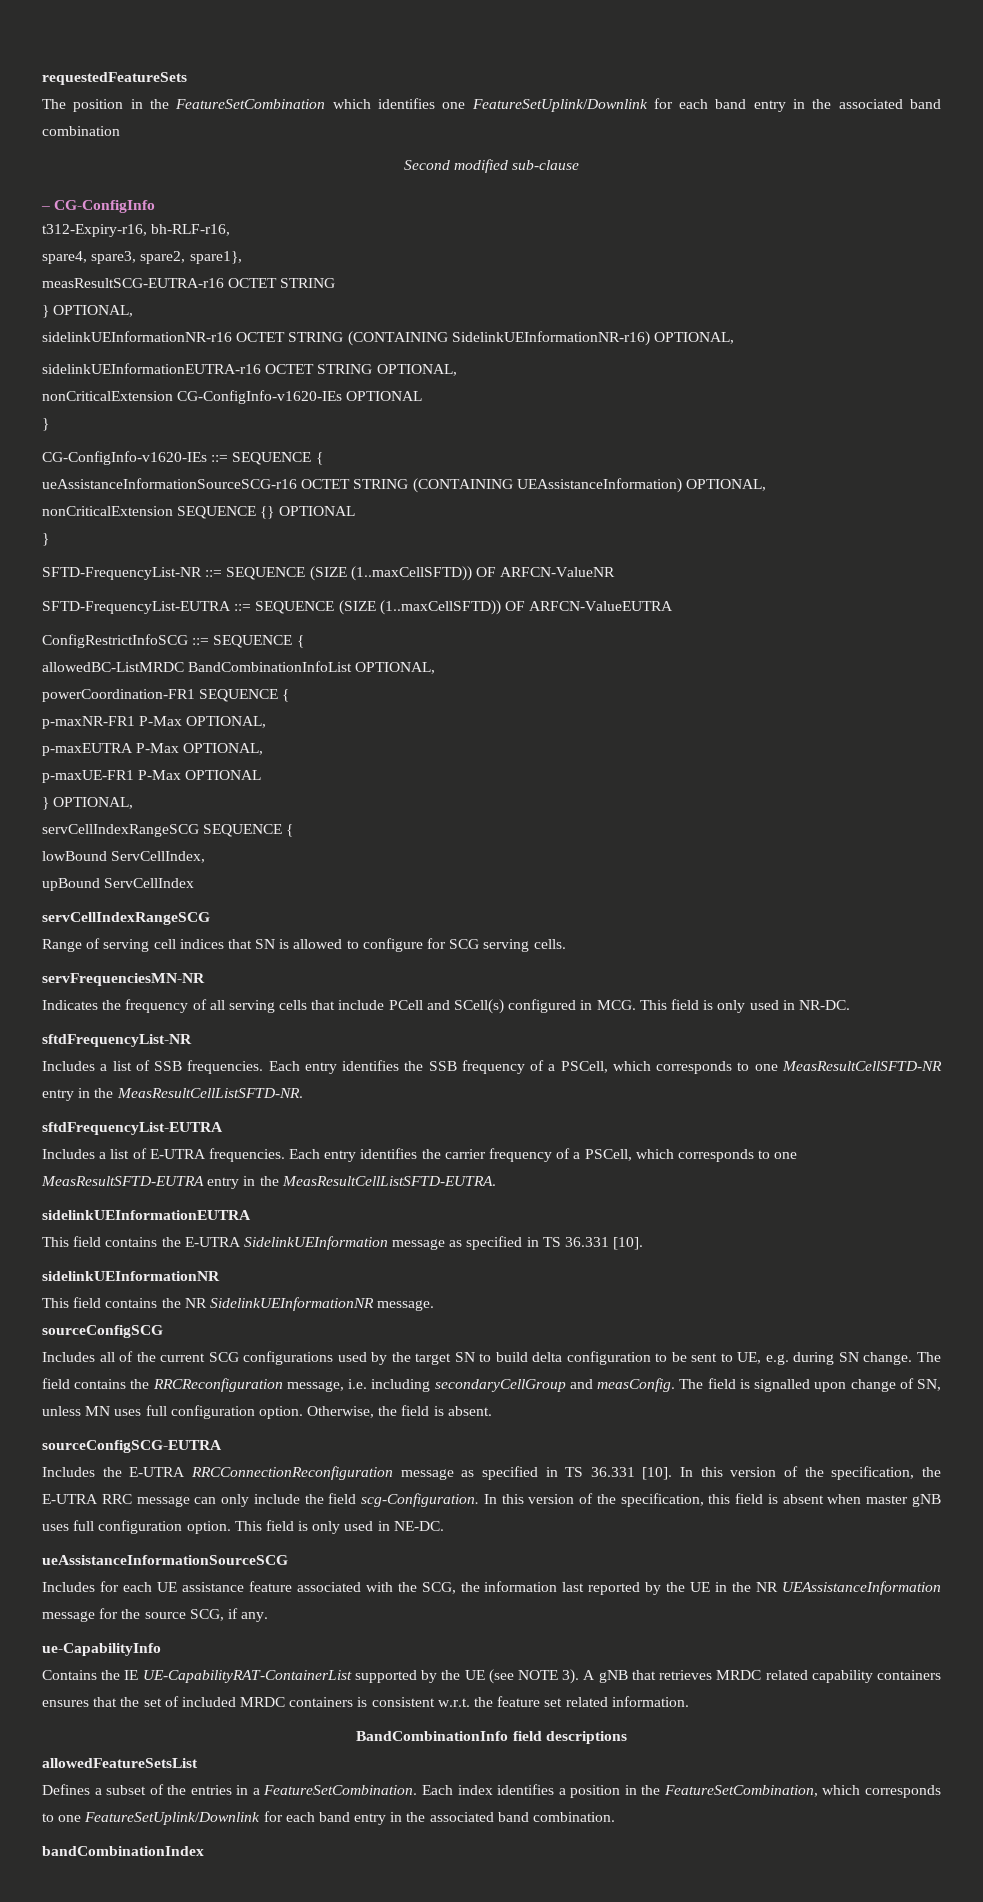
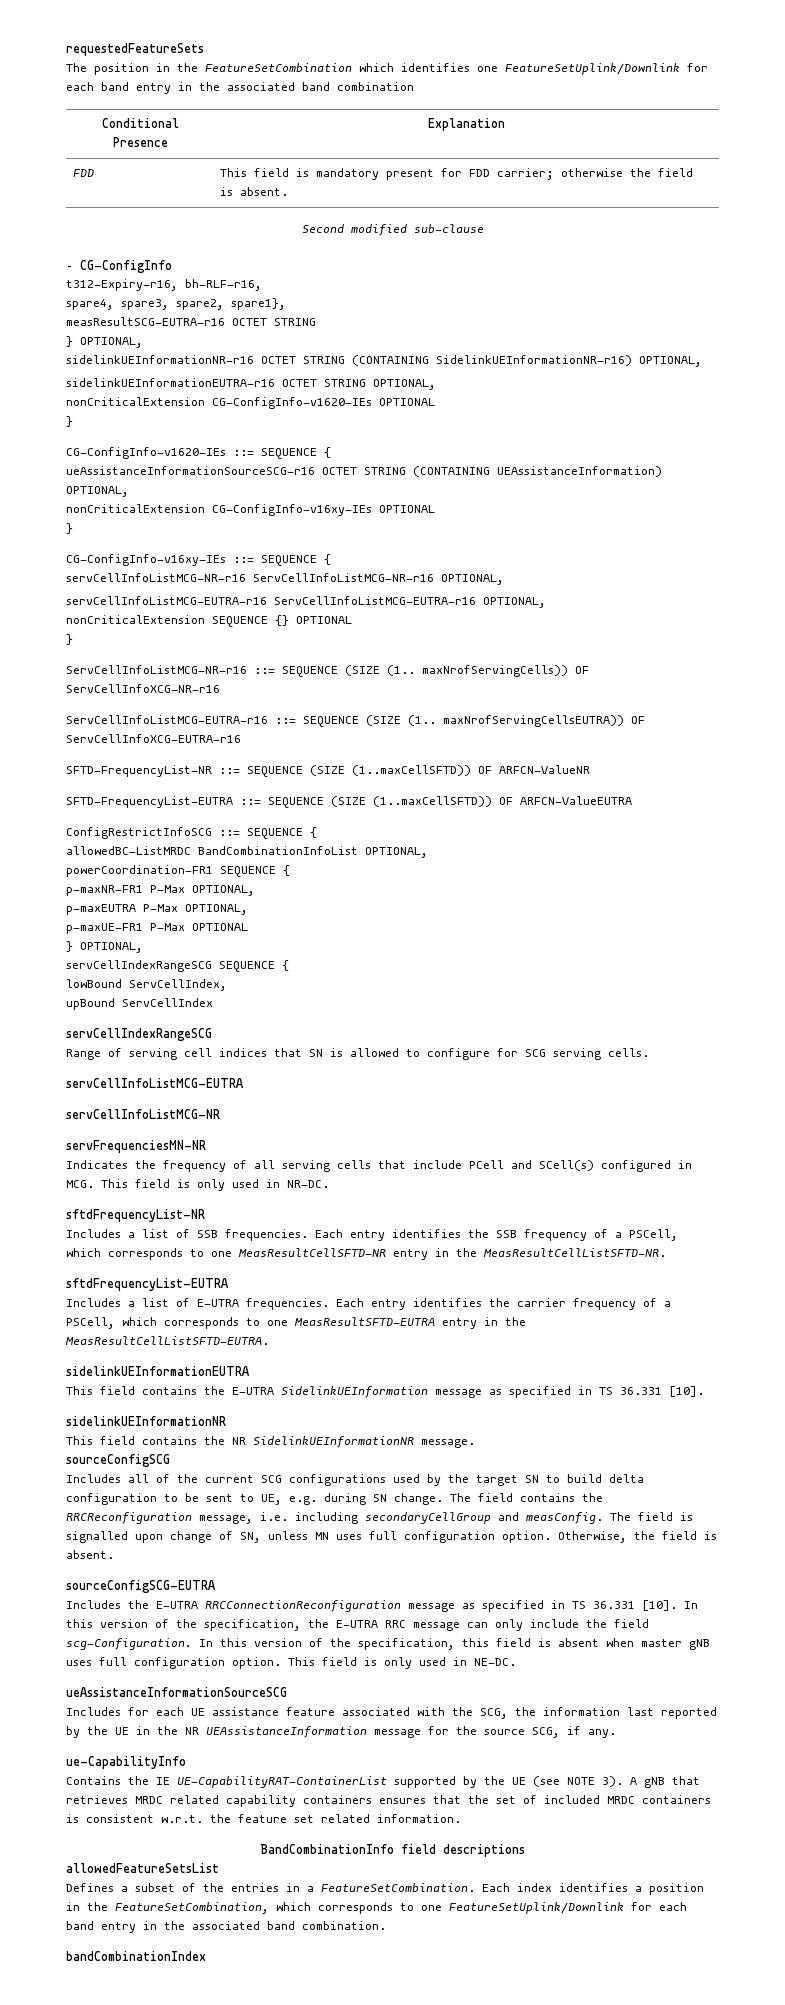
+ Conditional Presence | Explanation
+ FDD | This field is mandatory present for FDD carrier; otherwise the field is absent.
+ nonCriticalExtension CG-ConfigInfo-v16xy-IEs OPTIONAL
+ }
+ CG-ConfigInfo-v16xy-IEs ::= SEQUENCE {
+ servCellInfoListMCG-NR-r16 ServCellInfoListMCG-NR-r16 OPTIONAL,
+ servCellInfoListMCG-EUTRA-r16 ServCellInfoListMCG-EUTRA-r16 OPTIONAL,
+ ServCellInfoListMCG-NR-r16 ::= SEQUENCE (SIZE (1.. maxNrofServingCells)) OF ServCellInfoXCG-NR-r16
+ ServCellInfoListMCG-EUTRA-r16 ::= SEQUENCE (SIZE (1.. maxNrofServingCellsEUTRA)) OF ServCellInfoXCG-EUTRA-r16
+ servCellInfoListMCG-EUTRA
+ servCellInfoListMCG-NR

